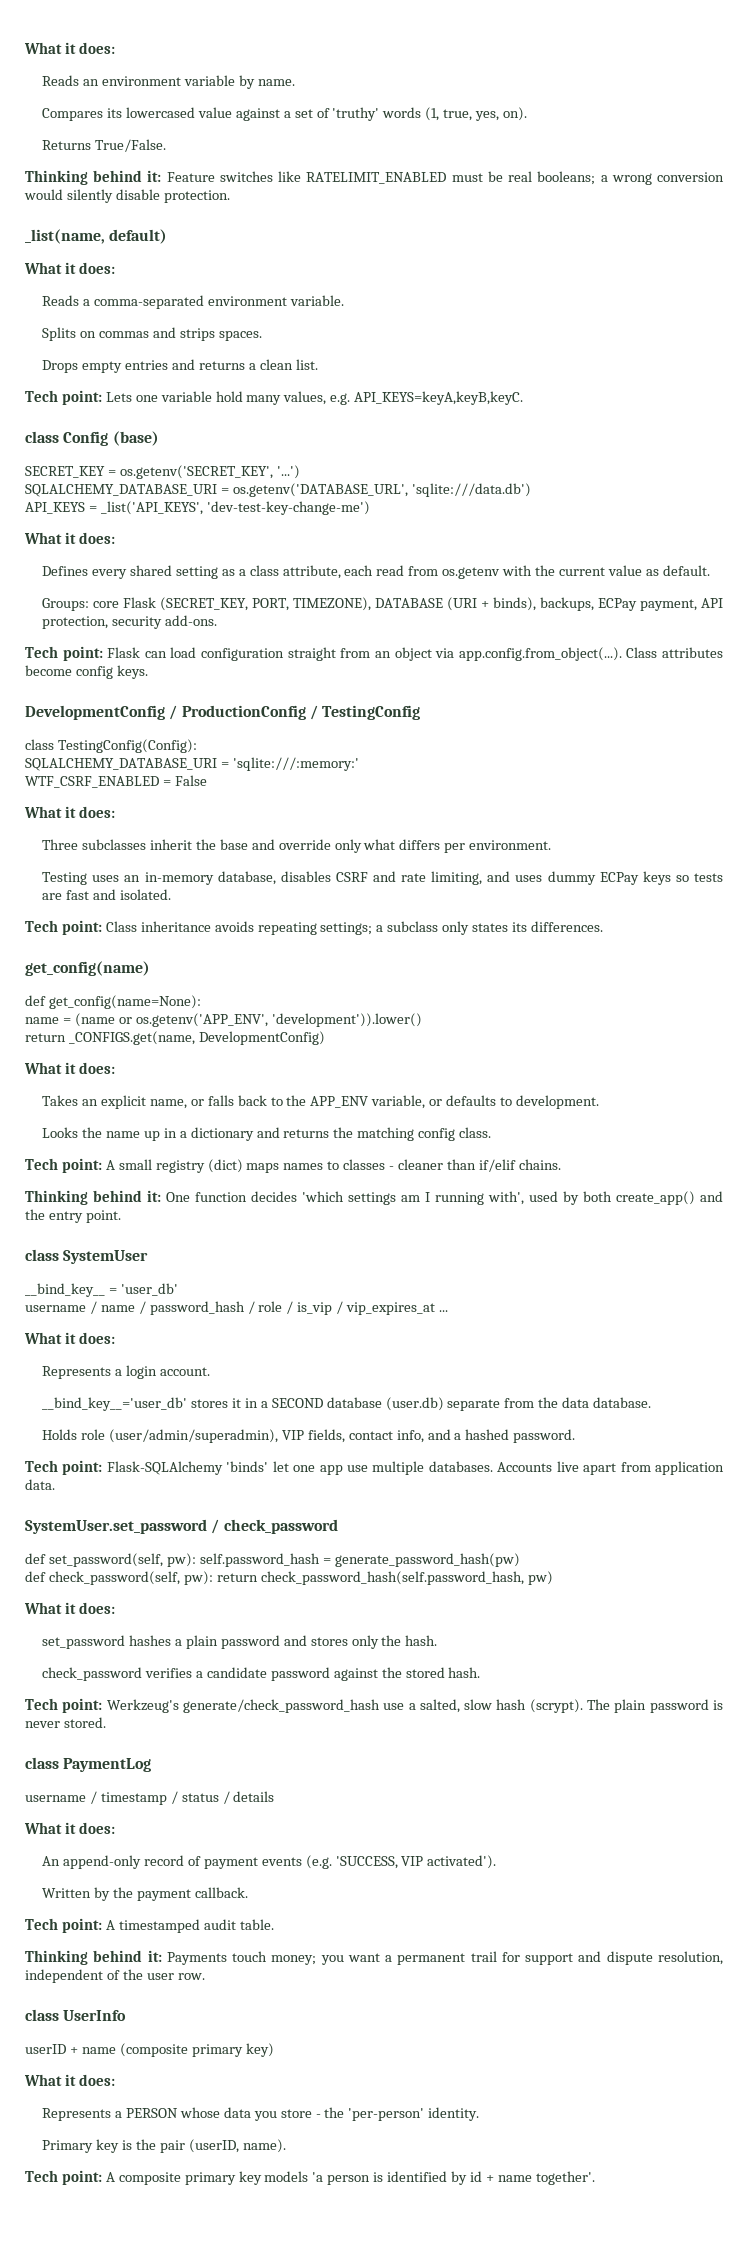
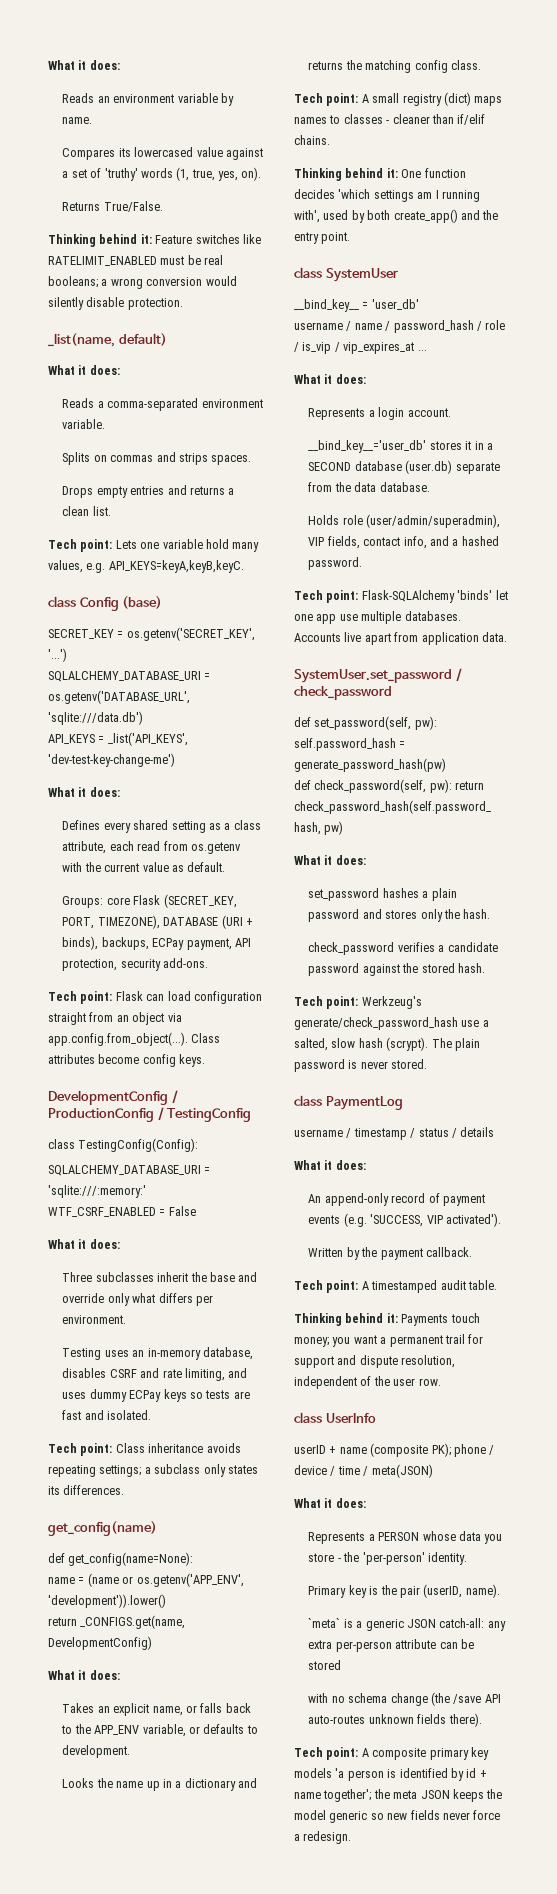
- userID + name (composite primary key)
+ userID + name (composite PK); phone / device / time / meta(JSON)
+ `meta` is a generic JSON catch-all: any extra per-person attribute can be stored
+ with no schema change (the /save API auto-routes unknown fields there).
- Tech point: A composite primary key models 'a person is identified by id + name together'.
+ Tech point: A composite primary key models 'a person is identified by id + name together'; the meta JSON keeps the model generic so new fields never force a redesign.

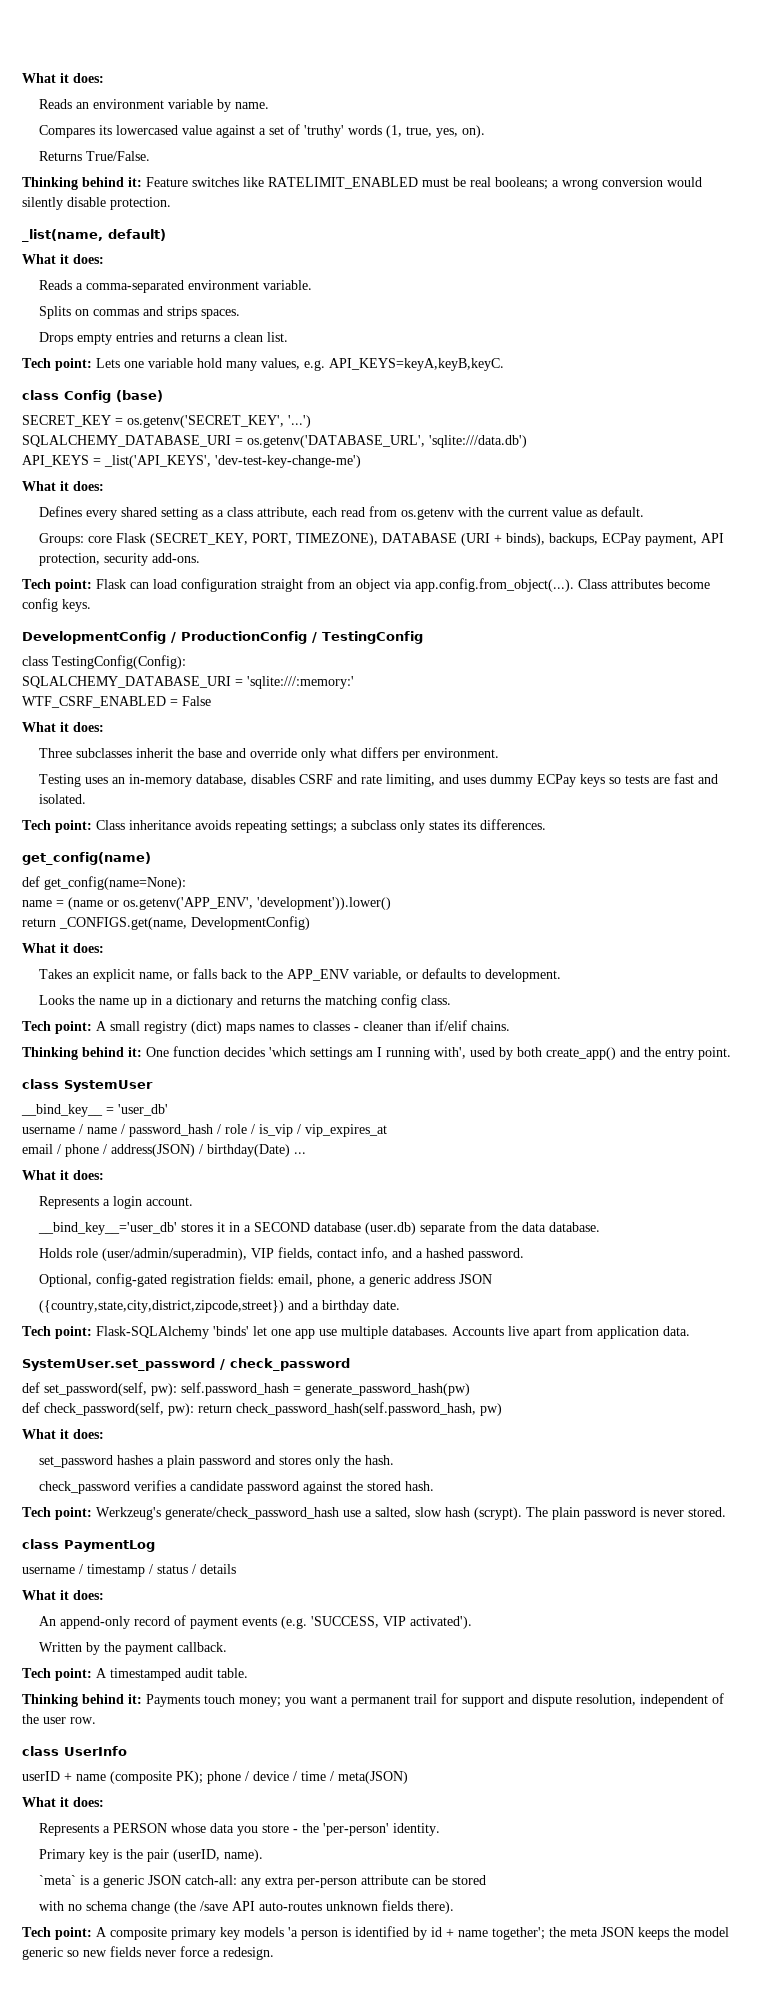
- username / name / password_hash / role / is_vip / vip_expires_at ...
+ username / name / password_hash / role / is_vip / vip_expires_at
+ email / phone / address(JSON) / birthday(Date) ...
+ Optional, config-gated registration fields: email, phone, a generic address JSON
+ ({country,state,city,district,zipcode,street}) and a birthday date.

